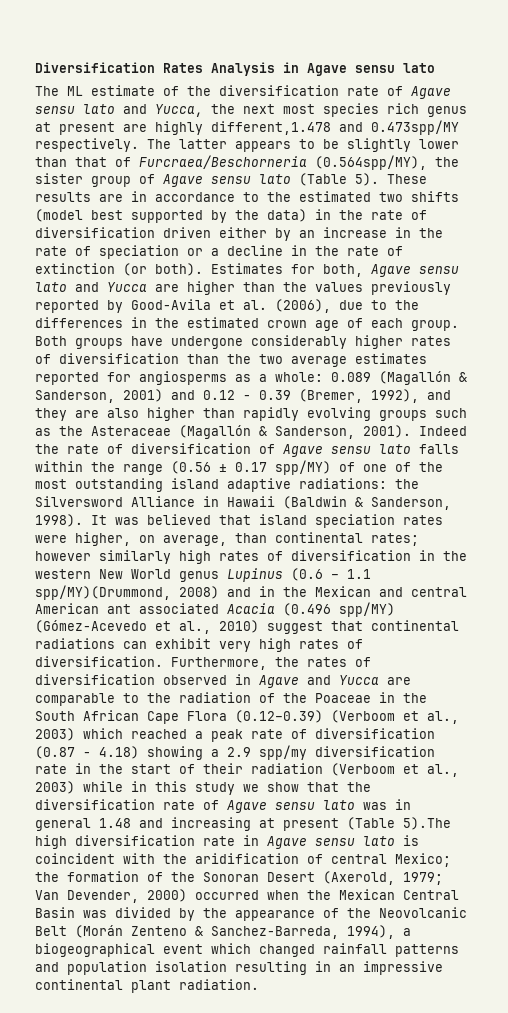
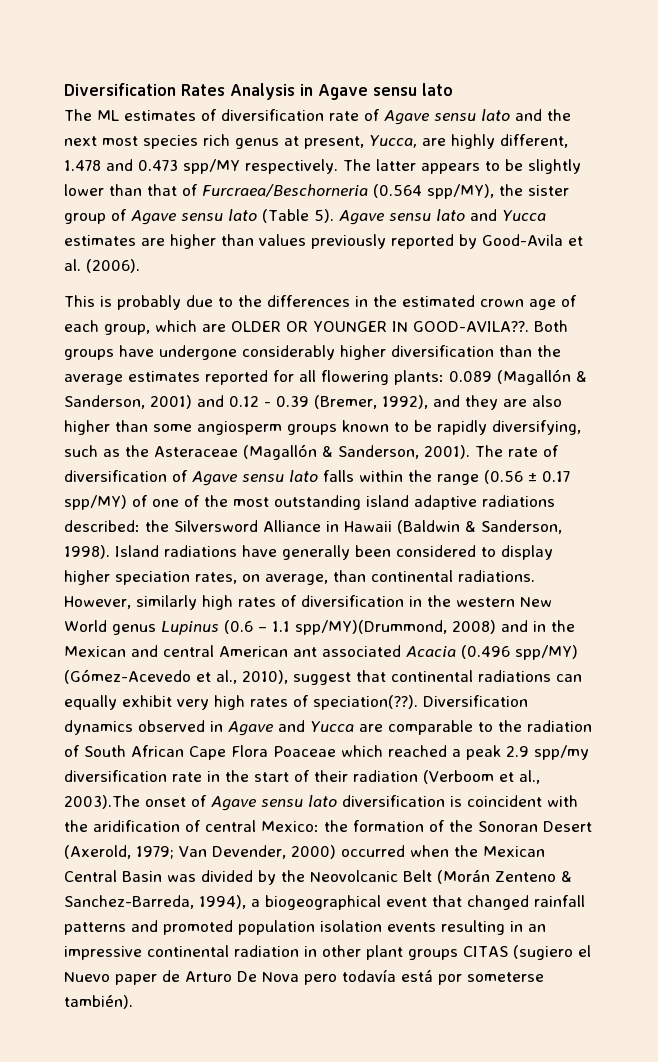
- The ML estimate of the diversification rate of Agave sensu lato and Yucca, the next most species rich genus at present are highly different,1.478 and 0.473spp/MY respectively.
+ The ML estimates of diversification rate of Agave sensu lato and the next most species rich genus at present, Yucca, are highly different, 1.478 and 0.473 spp/MY respectively.
- The latter appears to be slightly lower than that of Furcraea/Beschorneria (0.564spp/MY), the sister group of Agave sensu lato (Table 5).
+ The latter appears to be slightly lower than that of Furcraea/Beschorneria (0.564 spp/MY), the sister group of Agave sensu lato (Table 5).
- These results are in accordance to the estimated two shifts (model best supported by the data) in the rate of diversification driven either by an increase in the rate of speciation or a decline in the rate of extinction (or both). Estimates for both, Agave sensu lato and Yucca are higher than the values previously reported by Good-Avila et al. (2006), due to the differences in the estimated crown age of each group.
+ Agave sensu lato and Yucca estimates are higher than values previously reported by Good-Avila et al. (2006).
+ This is probably due to the differences in the estimated crown age of each group, which are OLDER OR YOUNGER IN GOOD-AVILA??.
- Both groups have undergone considerably higher rates of diversification than the two average estimates reported for angiosperms as a whole: 0.089 (Magallón & Sanderson, 2001) and 0.12 - 0.39 (Bremer, 1992), and they are also higher than rapidly evolving groups such as the Asteraceae (Magallón & Sanderson, 2001).
+ Both groups have undergone considerably higher diversification than the average estimates reported for all flowering plants: 0.089 (Magallón & Sanderson, 2001) and 0.12 - 0.39 (Bremer, 1992), and they are also higher than some angiosperm groups known to be rapidly diversifying, such as the Asteraceae (Magallón & Sanderson, 2001).
- Indeed the rate of diversification of Agave sensu lato falls within the range (0.56 ± 0.17 spp/MY) of one of the most outstanding island adaptive radiations: the Silversword Alliance in Hawaii (Baldwin & Sanderson, 1998).
+ The rate of diversification of Agave sensu lato falls within the range (0.56 ± 0.17 spp/MY) of one of the most outstanding island adaptive radiations described: the Silversword Alliance in Hawaii (Baldwin & Sanderson, 1998).
- It was believed that island speciation rates were higher, on average, than continental rates; however similarly high rates of diversification in the western New World genus Lupinus (0.6 – 1.1 spp/MY)(Drummond, 2008) and in the Mexican and central American ant associated Acacia (0.496 spp/MY) (Gómez-Acevedo et al., 2010) suggest that continental radiations can exhibit very high rates of diversification. Furthermore, the rates of diversification observed in Agave and Yucca are comparable to the radiation of the Poaceae in the South African Cape Flora (0.12–0.39) (Verboom et al., 2003) which reached a peak rate of diversification (0.87 - 4.18) showing a 2.9 spp/my diversification rate in the start of their radiation (Verboom et al., 2003) while in this study we show that the diversification rate of Agave sensu lato was in general 1.48 and increasing at present (Table 5).The high diversification rate in Agave sensu lato is coincident with the aridification of central Mexico;
+ Island radiations have generally been considered to display higher speciation rates, on average, than continental radiations. However, similarly high rates of diversification in the western New World genus Lupinus (0.6 – 1.1 spp/MY)(Drummond, 2008) and in the Mexican and central American ant associated Acacia (0.496 spp/MY) (Gómez-Acevedo et al., 2010), suggest that continental radiations can equally exhibit very high rates of speciation(??). Diversification dynamics observed in Agave and Yucca are comparable to the radiation of South African Cape Flora Poaceae which reached a peak 2.9 spp/my diversification rate in the start of their radiation (Verboom et al., 2003).The onset of Agave sensu lato diversification is coincident with the aridification of central Mexico:
- Van Devender, 2000) occurred when the Mexican Central Basin was divided by the appearance of the Neovolcanic Belt (Morán Zenteno & Sanchez-Barreda, 1994), a biogeographical event which changed rainfall patterns and population isolation resulting in an impressive continental plant radiation.
+ Van Devender, 2000) occurred when the Mexican Central Basin was divided by the Neovolcanic Belt (Morán Zenteno & Sanchez-Barreda, 1994), a biogeographical event that changed rainfall patterns and promoted population isolation events resulting in an impressive continental radiation in other plant groups CITAS (sugiero el Nuevo paper de Arturo De Nova pero todavía está por someterse también).

